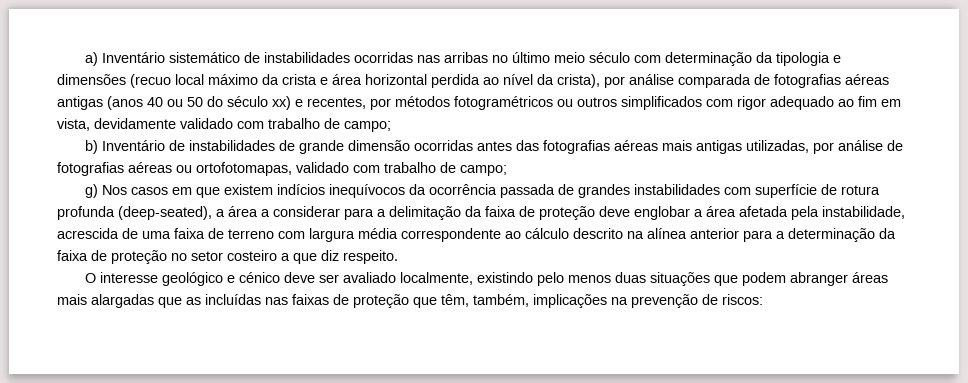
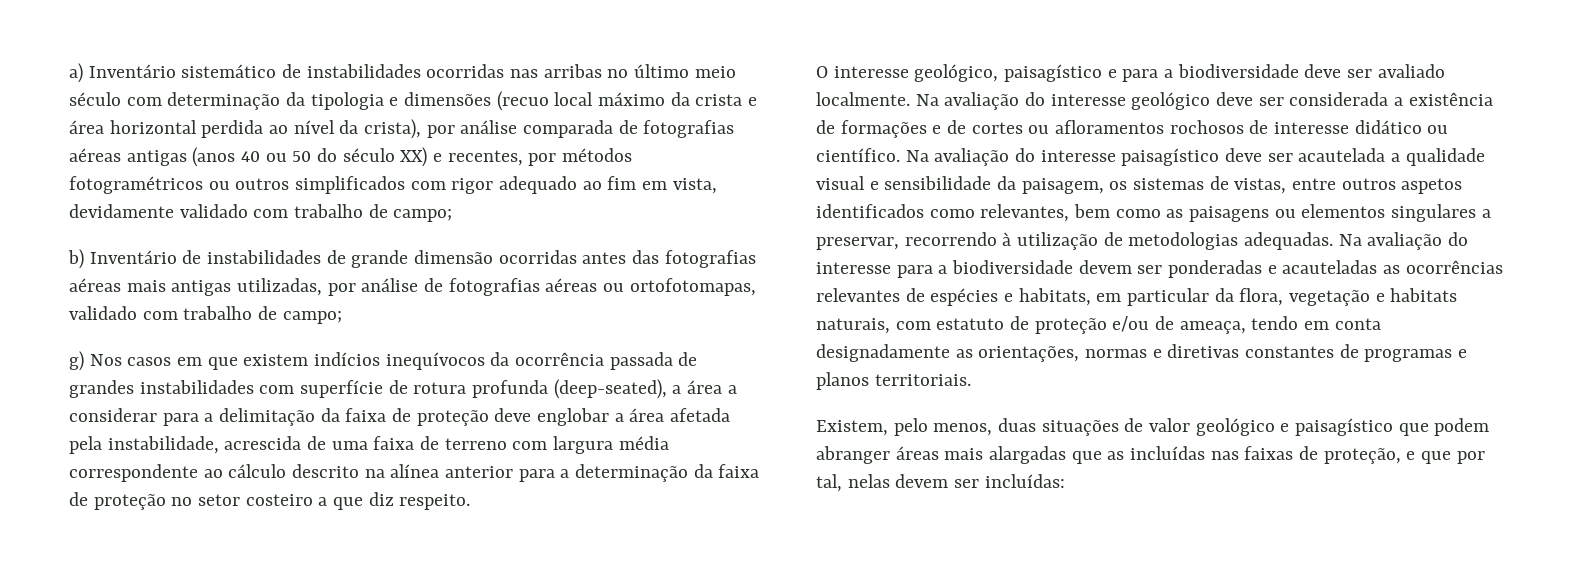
- a) Inventário sistemático de instabilidades ocorridas nas arribas no último meio século com determinação da tipologia e dimensões (recuo local máximo da crista e área horizontal perdida ao nível da crista), por análise comparada de fotografias aéreas antigas (anos 40 ou 50 do século xx) e recentes, por métodos fotogramétricos ou outros simplificados com rigor adequado ao fim em vista, devidamente validado com trabalho de campo;
+ a) Inventário sistemático de instabilidades ocorridas nas arribas no último meio século com determinação da tipologia e dimensões (recuo local máximo da crista e área horizontal perdida ao nível da crista), por análise comparada de fotografias aéreas antigas (anos 40 ou 50 do século XX) e recentes, por métodos fotogramétricos ou outros simplificados com rigor adequado ao fim em vista, devidamente validado com trabalho de campo;
- O interesse geológico e cénico deve ser avaliado localmente, existindo pelo menos duas situações que podem abranger áreas mais alargadas que as incluídas nas faixas de proteção que têm, também, implicações na prevenção de riscos:
+ O interesse geológico, paisagístico e para a biodiversidade deve ser avaliado localmente. Na avaliação do interesse geológico deve ser considerada a existência de formações e de cortes ou afloramentos rochosos de interesse didático ou científico. Na avaliação do interesse paisagístico deve ser acautelada a qualidade visual e sensibilidade da paisagem, os sistemas de vistas, entre outros aspetos identificados como relevantes, bem como as paisagens ou elementos singulares a preservar, recorrendo à utilização de metodologias adequadas. Na avaliação do interesse para a biodiversidade devem ser ponderadas e acauteladas as ocorrências relevantes de espécies e habitats, em particular da flora, vegetação e habitats naturais, com estatuto de proteção e/ou de ameaça, tendo em conta designadamente as orientações, normas e diretivas constantes de programas e planos territoriais.
+ Existem, pelo menos, duas situações de valor geológico e paisagístico que podem abranger áreas mais alargadas que as incluídas nas faixas de proteção, e que por tal, nelas devem ser incluídas:

